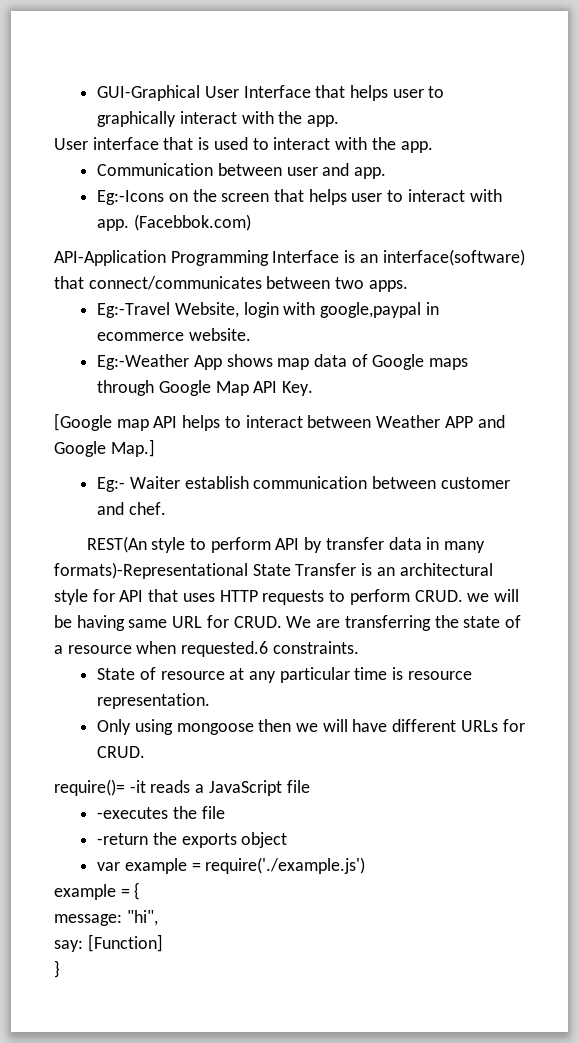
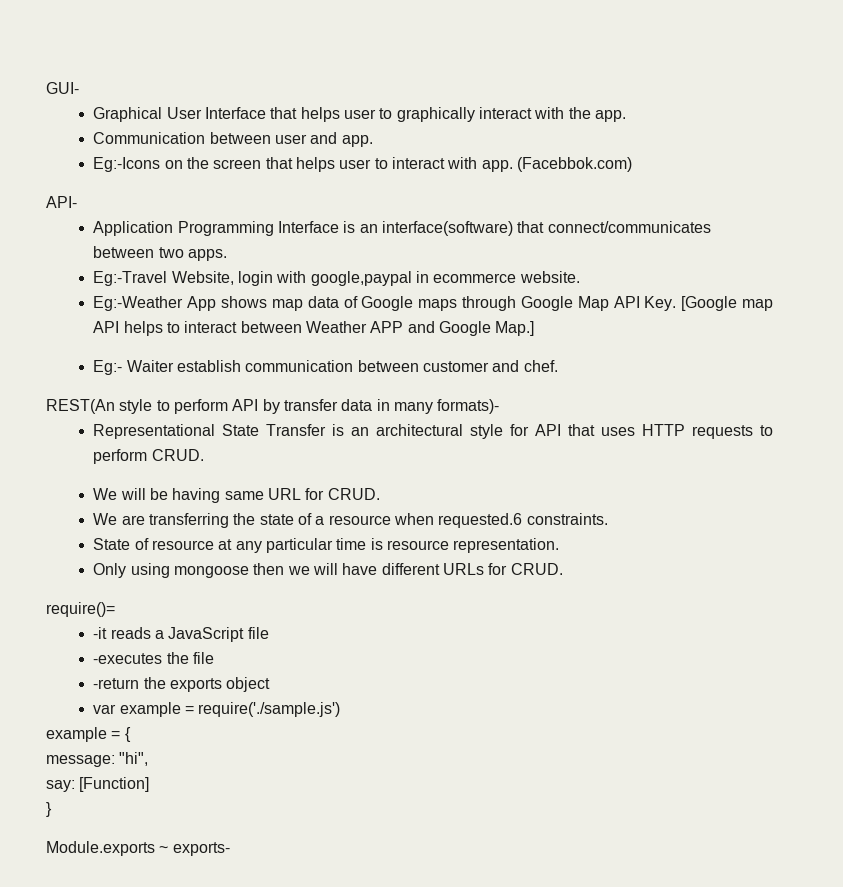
- GUI-Graphical User Interface that helps user to graphically interact with the app.
+ GUI-
+ Graphical User Interface that helps user to graphically interact with the app.
- User interface that is used to interact with the app.
- API-Application Programming Interface is an interface(software) that connect/communicates between two apps.
+ API-
+ Application Programming Interface is an interface(software) that connect/communicates between two apps.
- Eg:-Weather App shows map data of Google maps through Google Map API Key.
- [Google map API helps to interact between Weather APP and Google Map.]
+ Eg:-Weather App shows map data of Google maps through Google Map API Key. [Google map API helps to interact between Weather APP and Google Map.]
- REST(An style to perform API by transfer data in many formats)-Representational State Transfer is an architectural style for API that uses HTTP requests to perform CRUD. we will be having same URL for CRUD. We are transferring the state of a resource when requested.6 constraints.
+ REST(An style to perform API by transfer data in many formats)-
+ Representational State Transfer is an architectural style for API that uses HTTP requests to perform CRUD.
+ We will be having same URL for CRUD.
+ We are transferring the state of a resource when requested.6 constraints.
- require()= -it reads a JavaScript file
+ require()=
+ -it reads a JavaScript file
- var example = require('./example.js')
+ var example = require('./sample.js')
+ Module.exports ~ exports-

